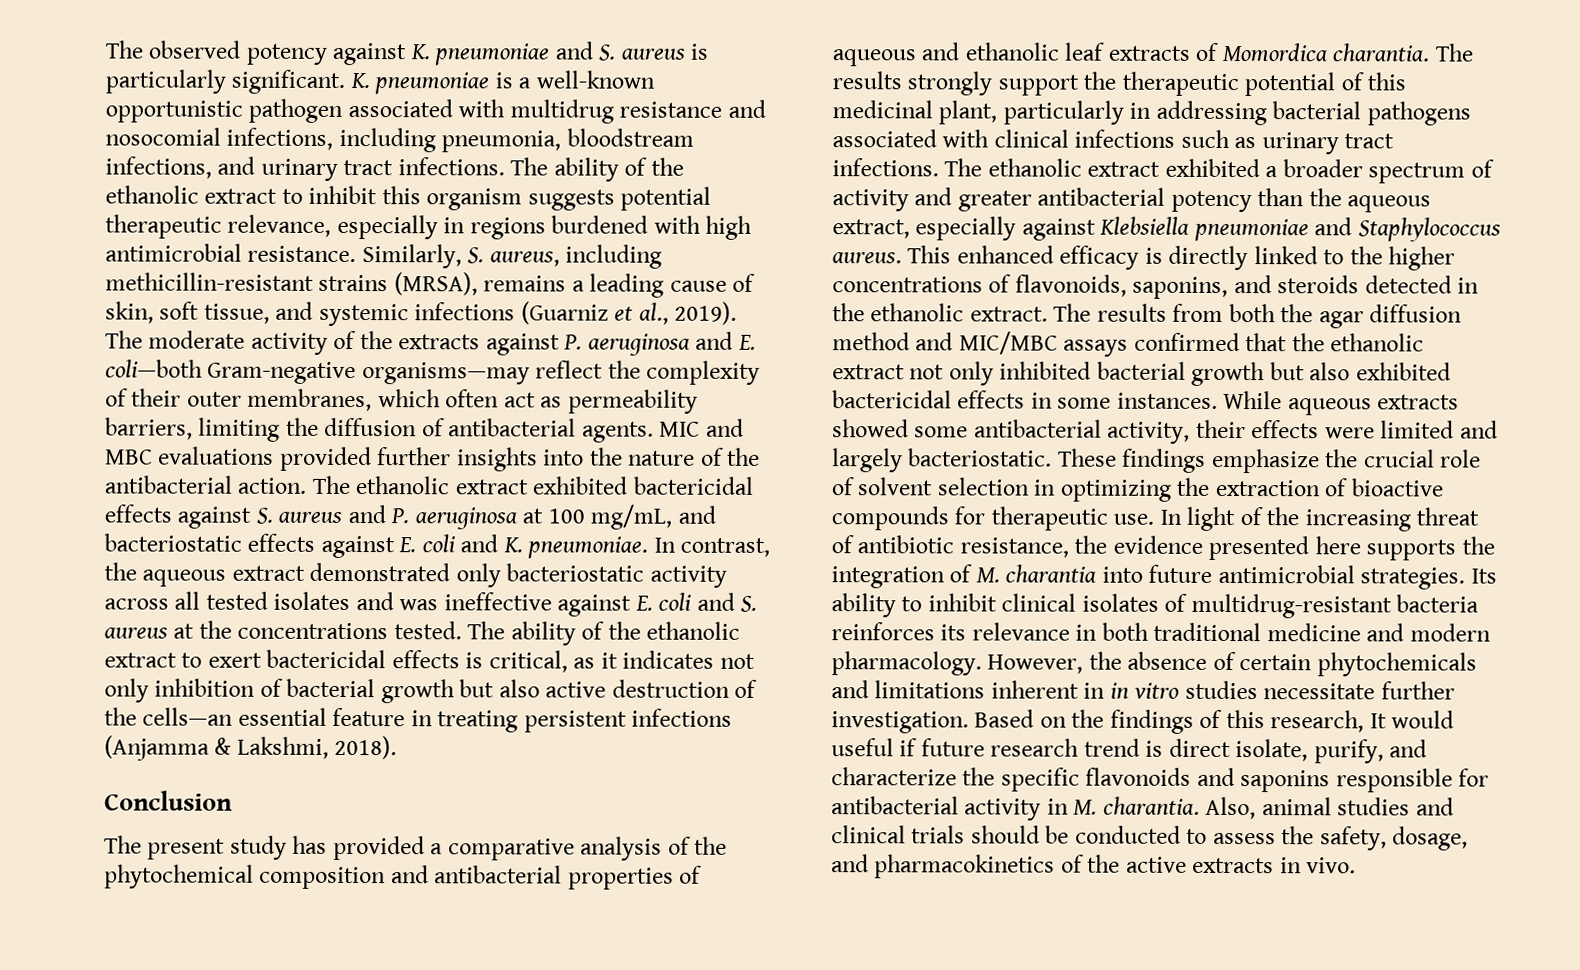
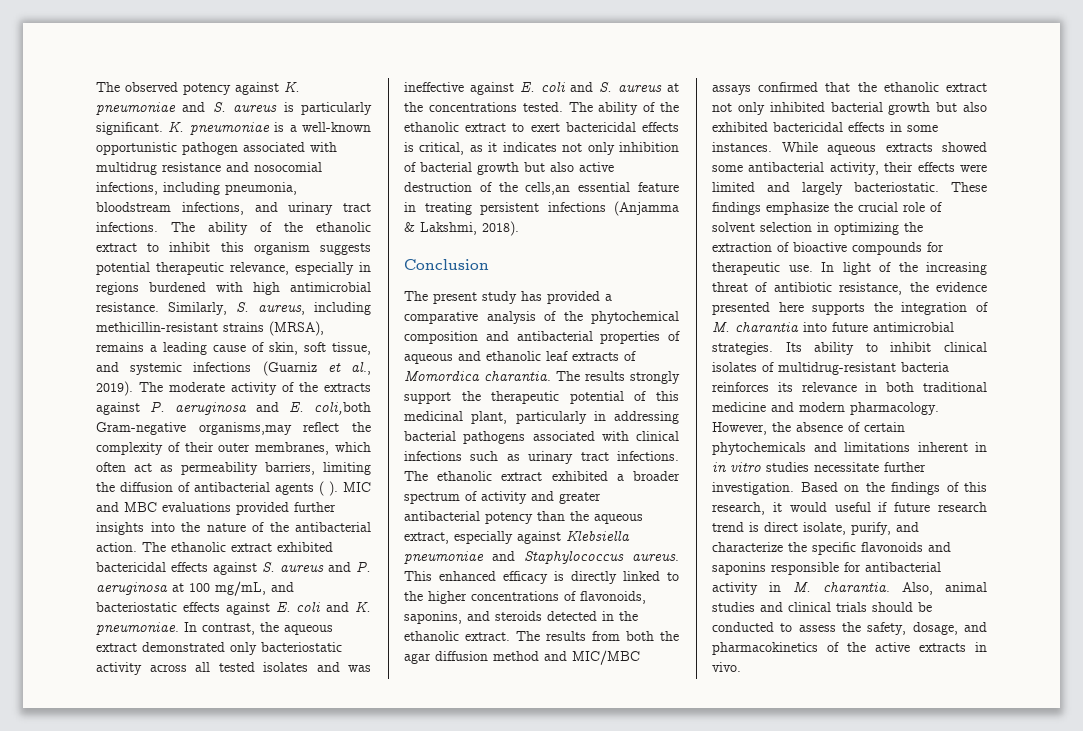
- The moderate activity of the extracts against P. aeruginosa and E. coli—both Gram-negative organisms—may reflect the complexity of their outer membranes, which often act as permeability barriers, limiting the diffusion of antibacterial agents.
+ The moderate activity of the extracts against P. aeruginosa and E. coli,both Gram-negative organisms,may reflect the complexity of their outer membranes, which often act as permeability barriers, limiting the diffusion of antibacterial agents ( ).
- The ability of the ethanolic extract to exert bactericidal effects is critical, as it indicates not only inhibition of bacterial growth but also active destruction of the cells—an essential feature in treating persistent infections (Anjamma & Lakshmi, 2018).
+ The ability of the ethanolic extract to exert bactericidal effects is critical, as it indicates not only inhibition of bacterial growth but also active destruction of the cells,an essential feature in treating persistent infections (Anjamma & Lakshmi, 2018).
- Based on the findings of this research, It would useful if future research trend is direct isolate, purify, and characterize the specific flavonoids and saponins responsible for antibacterial activity in M. charantia.
+ Based on the findings of this research, it would useful if future research trend is direct isolate, purify, and characterize the specific flavonoids and saponins responsible for antibacterial activity in M. charantia.

